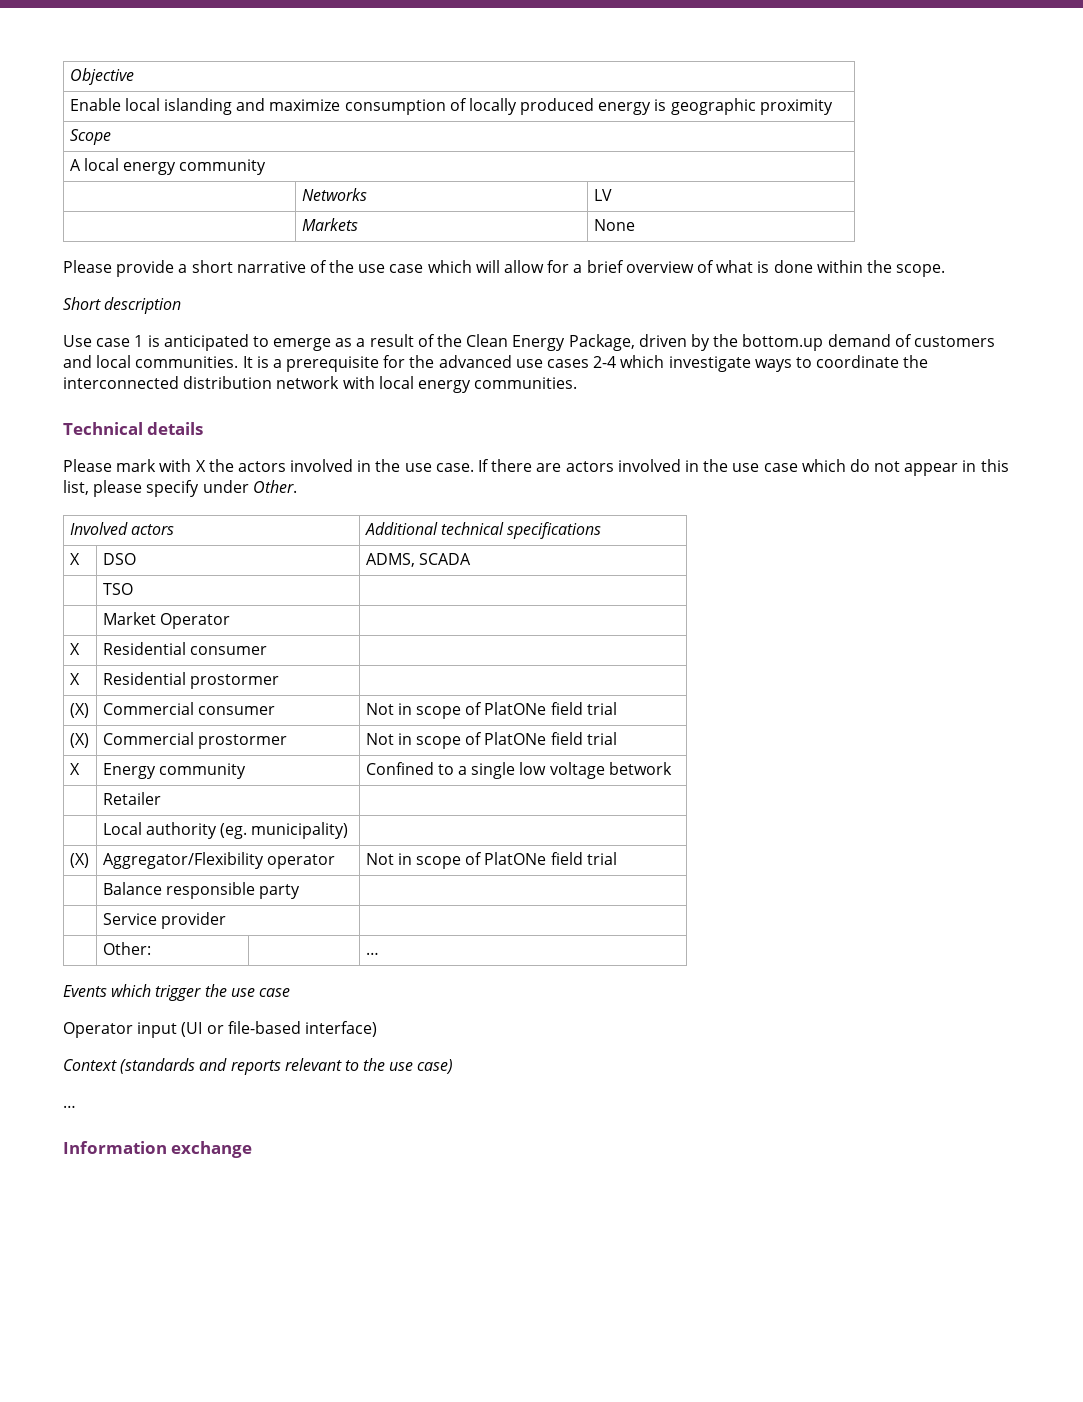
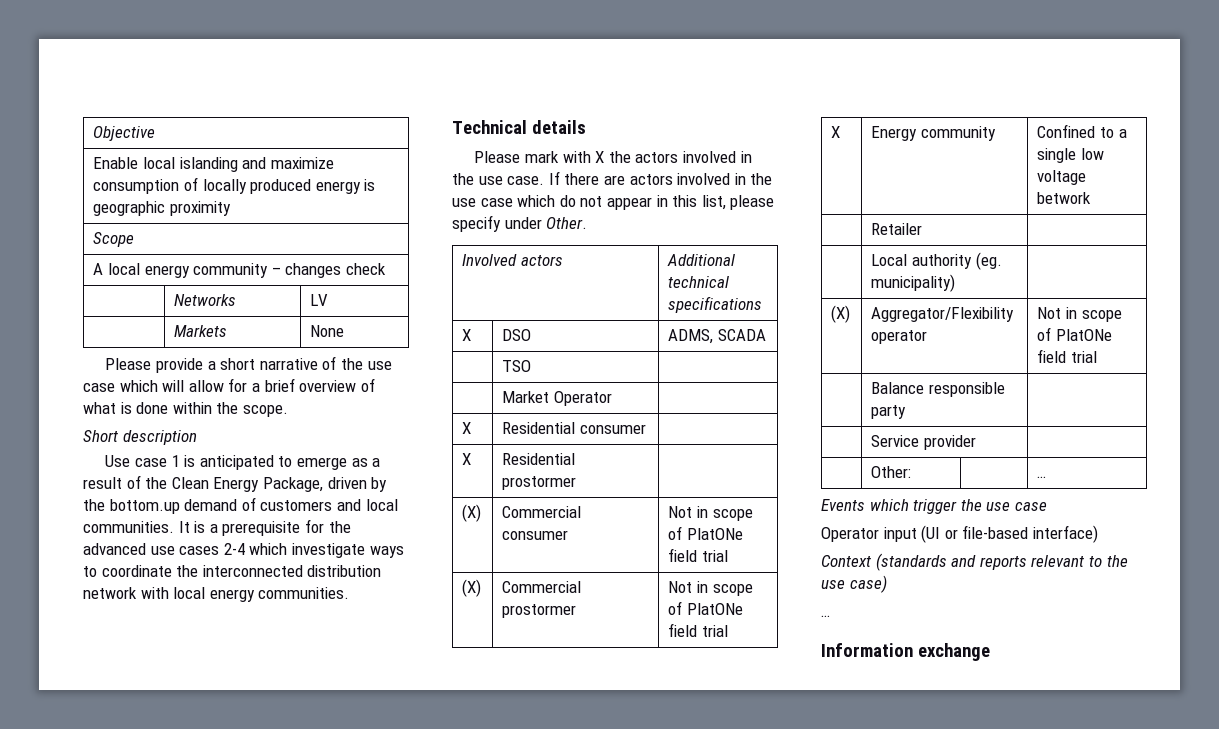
- A local energy community
+ A local energy community – changes check

